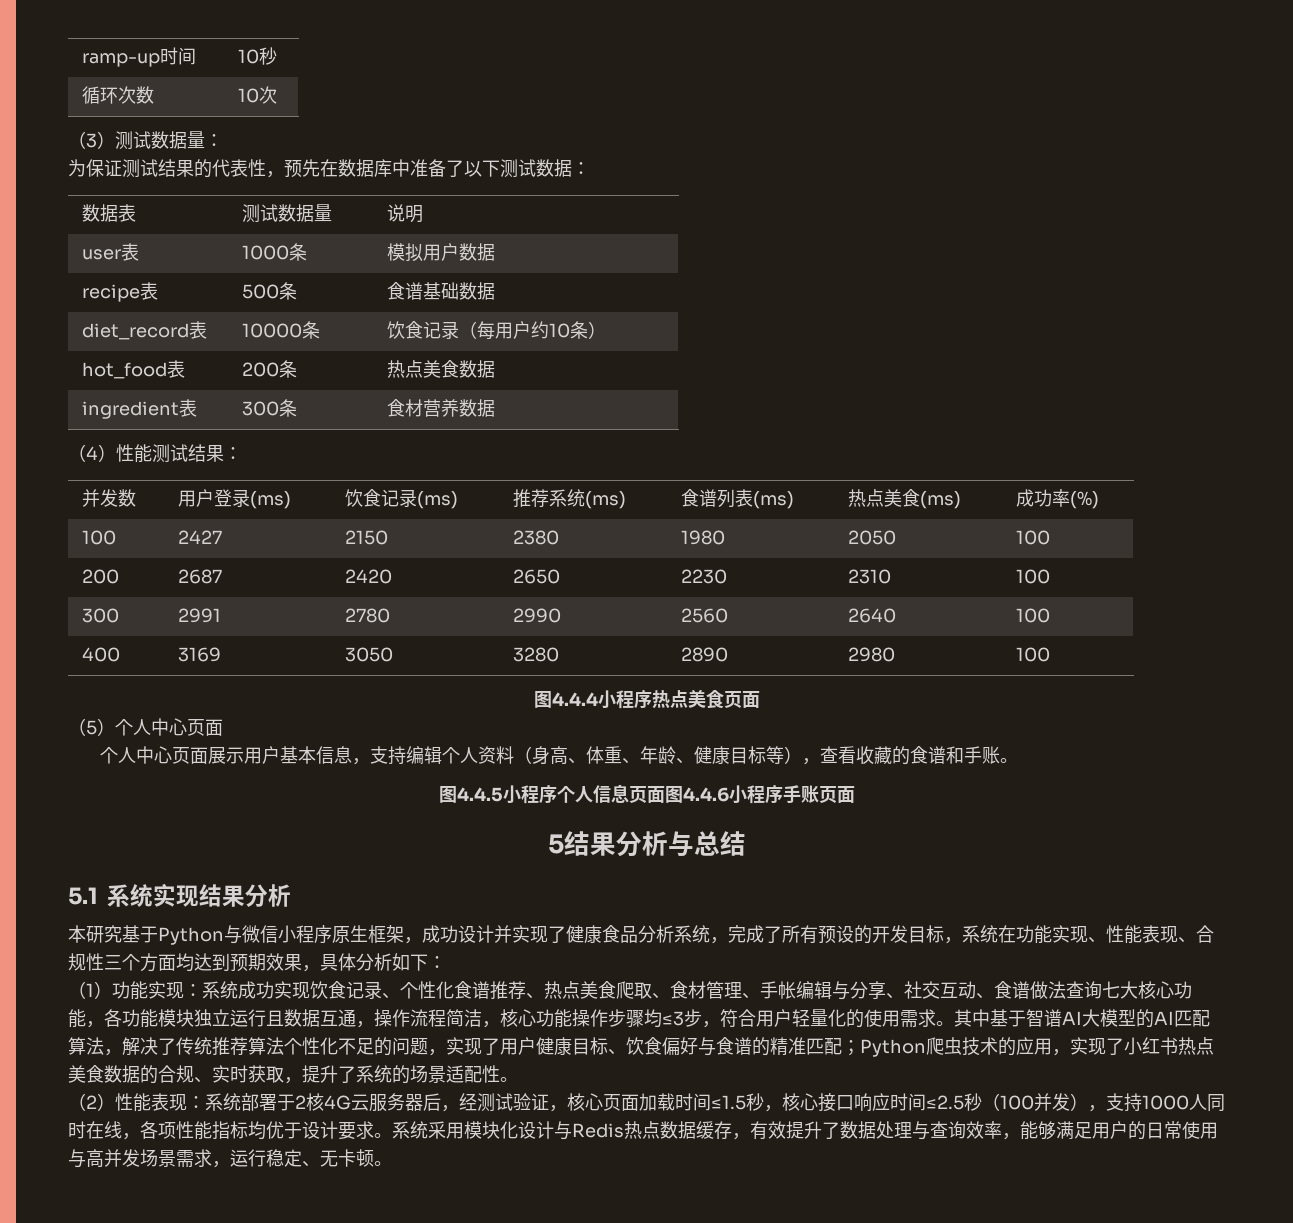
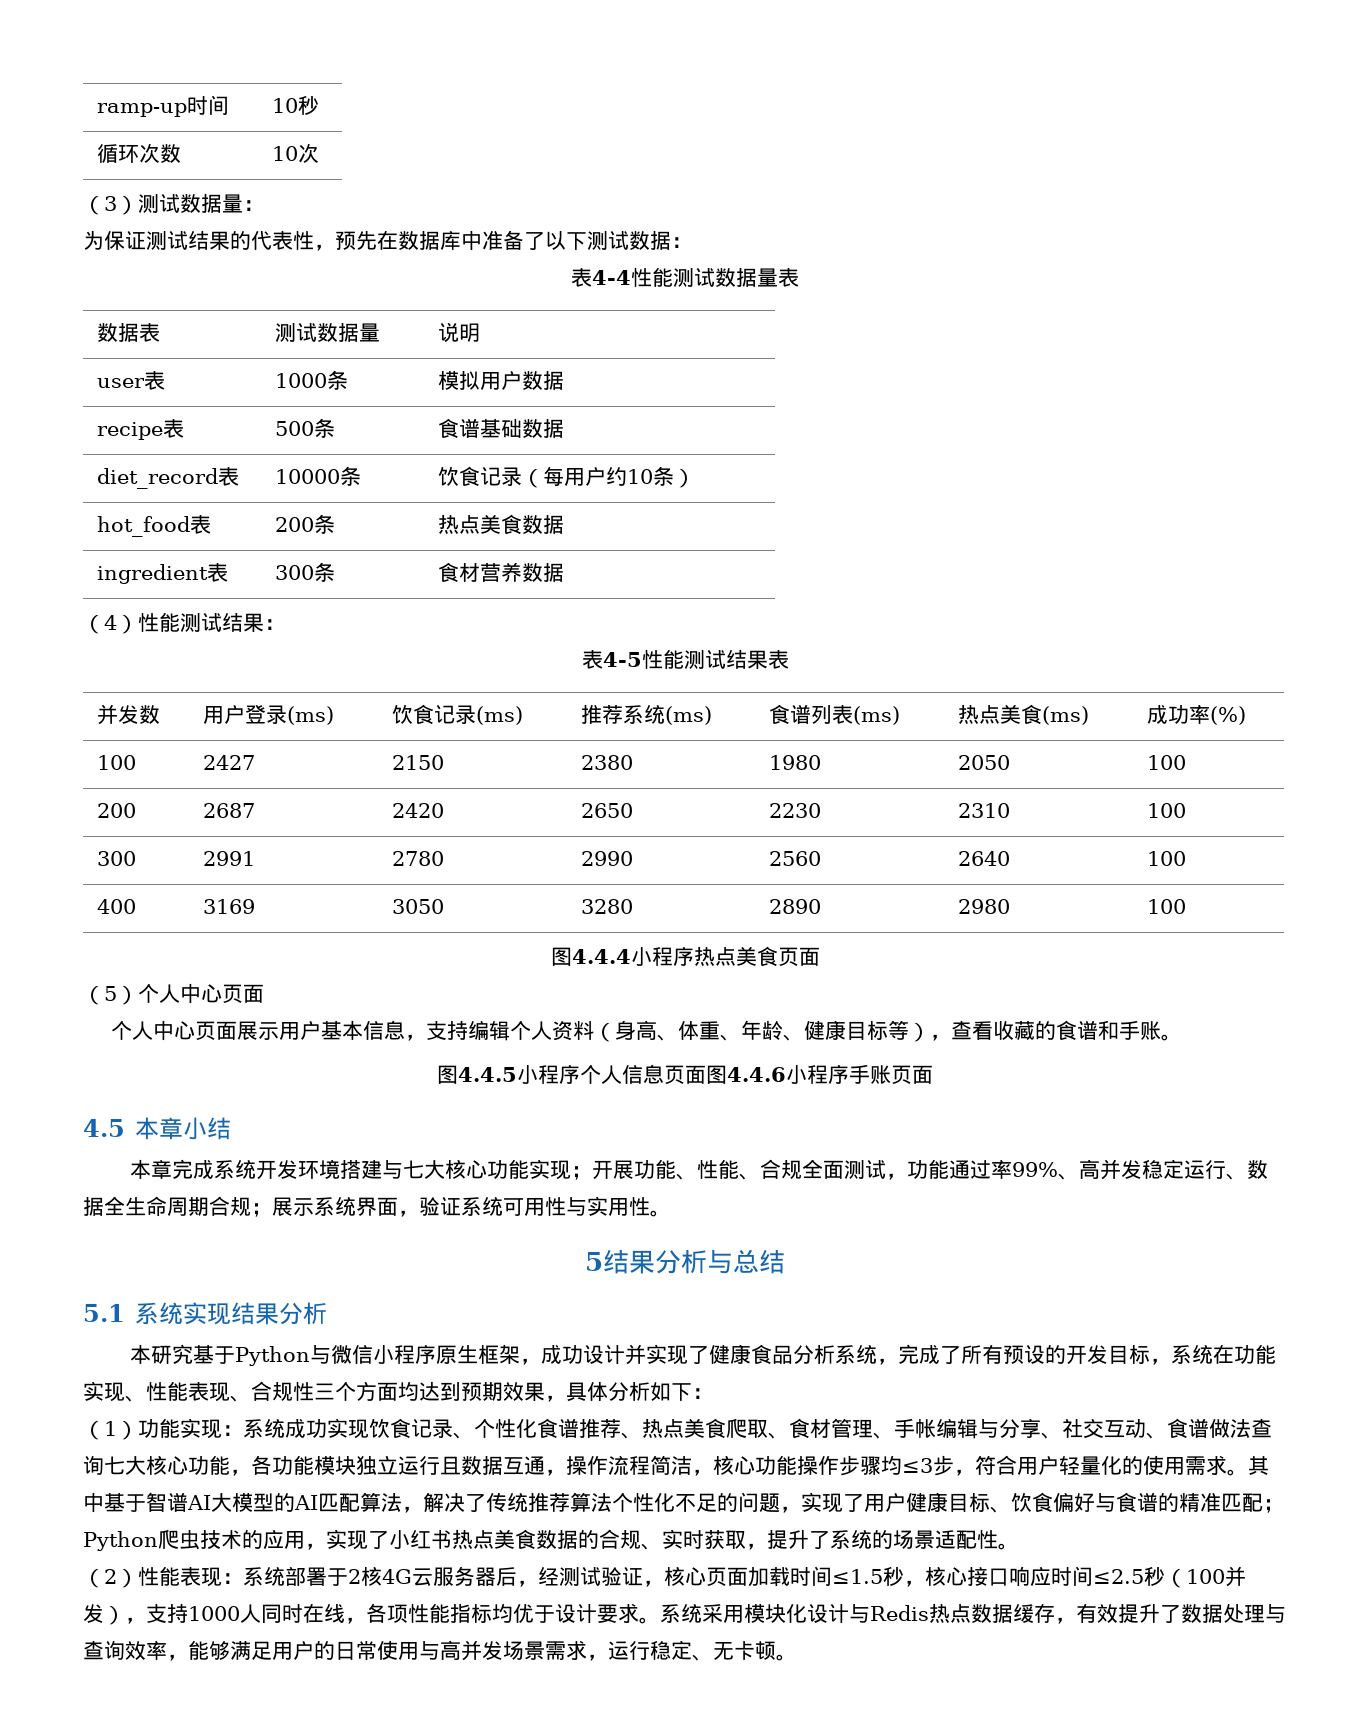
+ 表4-4性能测试数据量表
+ 表4-5性能测试结果表
+ 4.5本章小结
+ 本章完成系统开发环境搭建与七大核心功能实现；开展功能、性能、合规全面测试，功能通过率99%、高并发稳定运行、数据全生命周期合规；展示系统界面，验证系统可用性与实用性。

